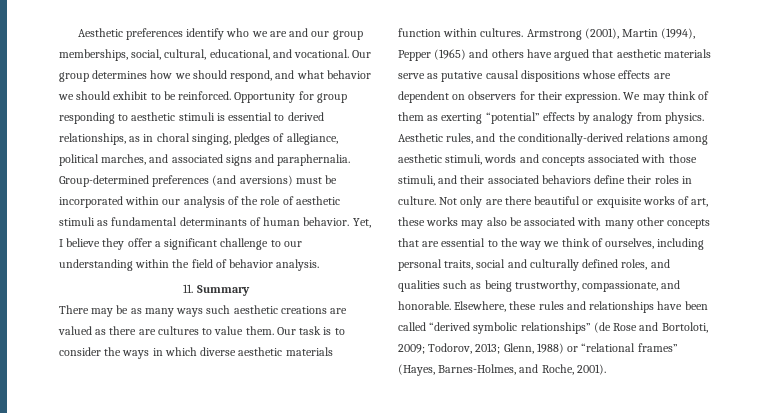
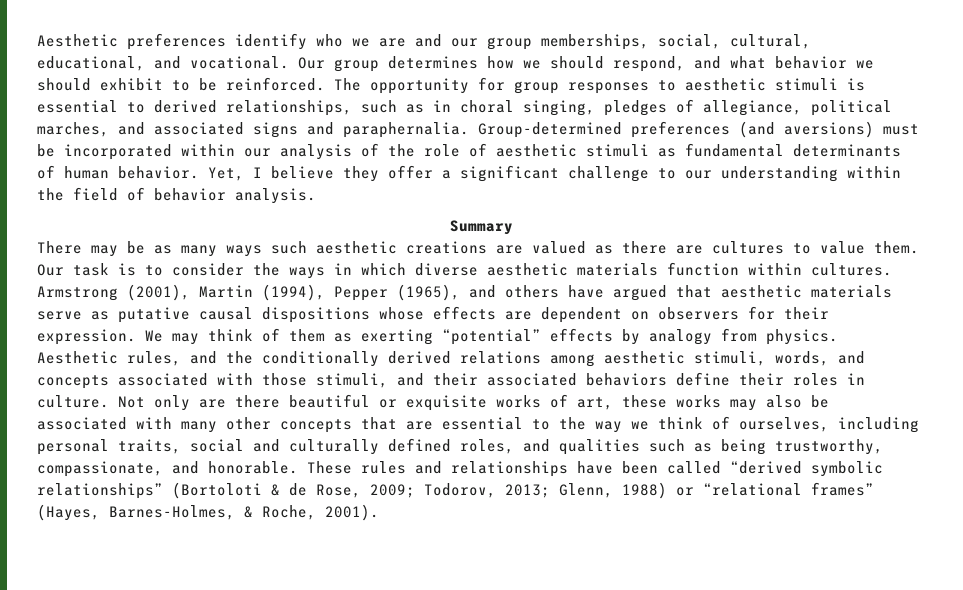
- Opportunity for group responding to aesthetic stimuli is essential to derived relationships, as in choral singing, pledges of allegiance, political marches, and associated signs and paraphernalia.
+ The opportunity for group responses to aesthetic stimuli is essential to derived relationships, such as in choral singing, pledges of allegiance, political marches, and associated signs and paraphernalia.
- 11. Summary
+ Summary
- Armstrong (2001), Martin (1994), Pepper (1965) and others have argued that aesthetic materials serve as putative causal dispositions whose effects are dependent on observers for their expression.
+ Armstrong (2001), Martin (1994), Pepper (1965), and others have argued that aesthetic materials serve as putative causal dispositions whose effects are dependent on observers for their expression.
- Aesthetic rules, and the conditionally-derived relations among aesthetic stimuli, words and concepts associated with those stimuli, and their associated behaviors define their roles in culture.
+ Aesthetic rules, and the conditionally derived relations among aesthetic stimuli, words, and concepts associated with those stimuli, and their associated behaviors define their roles in culture.
- Elsewhere, these rules and relationships have been called “derived symbolic relationships” (de Rose and Bortoloti, 2009; Todorov, 2013; Glenn, 1988) or “relational frames” (Hayes, Barnes-Holmes, and Roche, 2001).
+ These rules and relationships have been called “derived symbolic relationships” (Bortoloti & de Rose, 2009; Todorov, 2013; Glenn, 1988) or “relational frames” (Hayes, Barnes-Holmes, & Roche, 2001).

